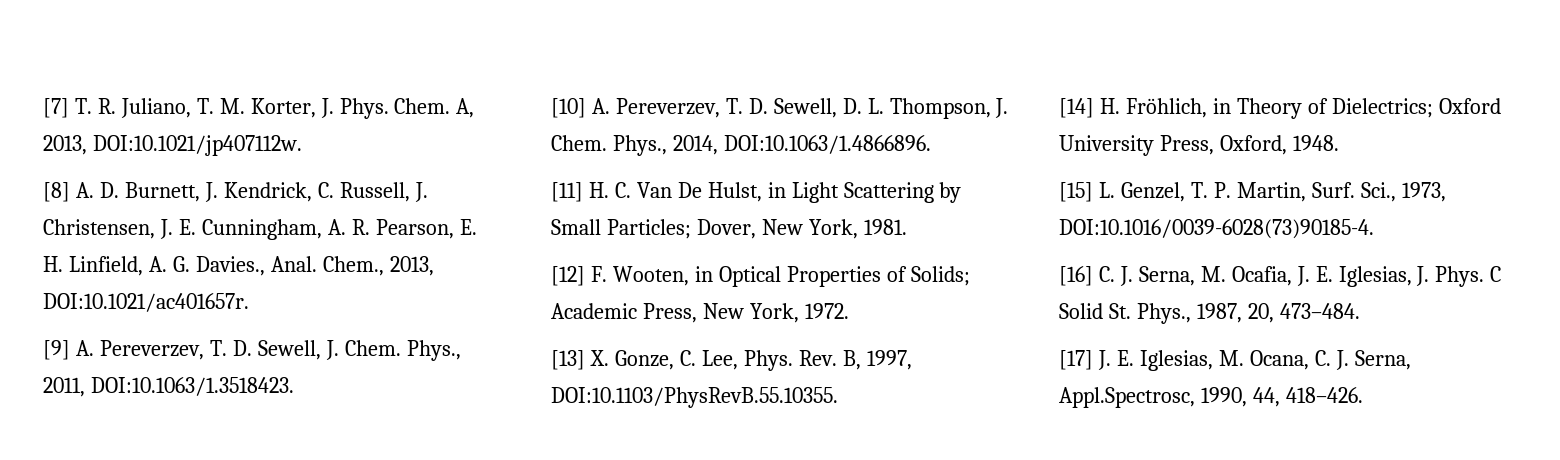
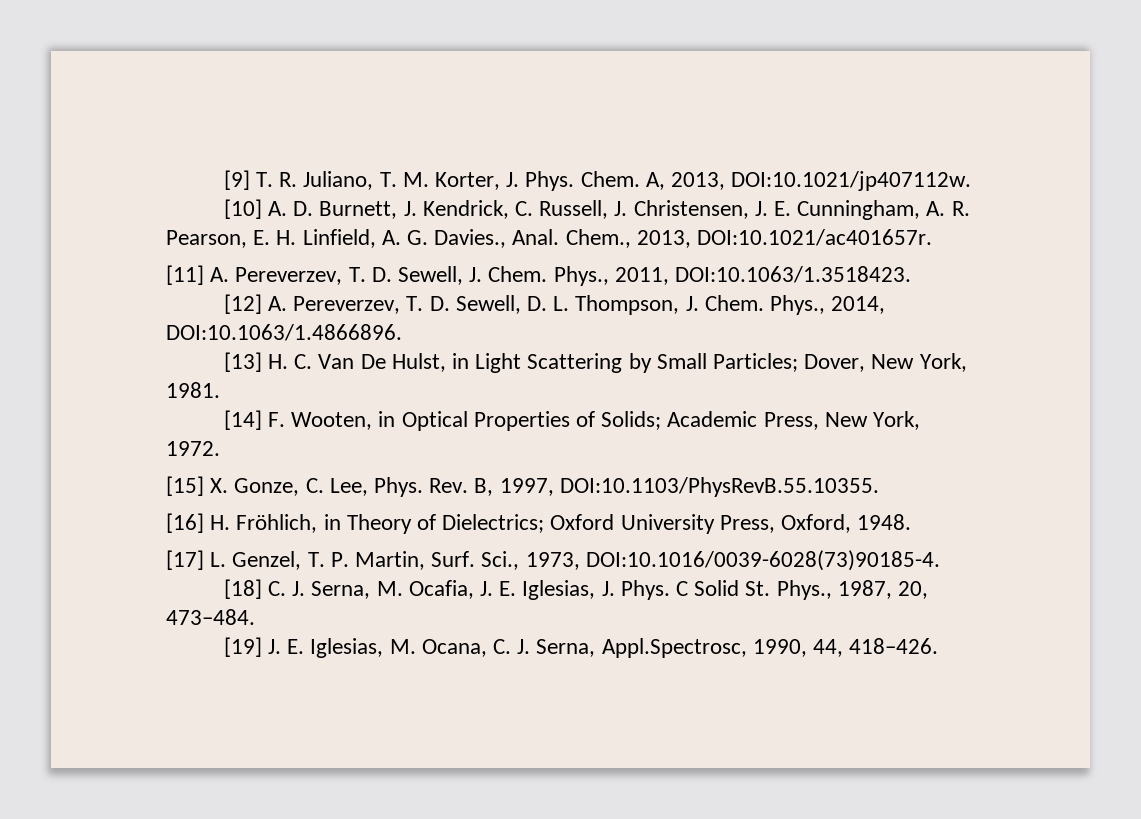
- [7] T. R. Juliano, T. M. Korter, J. Phys.
+ [9] T. R. Juliano, T. M. Korter, J. Phys.
- [8] A. D. Burnett, J. Kendrick, C. Russell, J. Christensen, J. E. Cunningham, A. R. Pearson, E. H. Linfield, A. G. Davies., Anal.
+ [10] A. D. Burnett, J. Kendrick, C. Russell, J. Christensen, J. E. Cunningham, A. R. Pearson, E. H. Linfield, A. G. Davies., Anal.
- [9] A. Pereverzev, T. D. Sewell, J. Chem.
+ [11] A. Pereverzev, T. D. Sewell, J. Chem.
- [10] A. Pereverzev, T. D. Sewell, D. L. Thompson, J. Chem.
+ [12] A. Pereverzev, T. D. Sewell, D. L. Thompson, J. Chem.
- [11] H. C. Van De Hulst, in Light Scattering by Small Particles; Dover, New York, 1981.
+ [13] H. C. Van De Hulst, in Light Scattering by Small Particles; Dover, New York, 1981.
- [12] F. Wooten, in Optical Properties of Solids; Academic Press, New York, 1972.
+ [14] F. Wooten, in Optical Properties of Solids; Academic Press, New York, 1972.
- [13] X. Gonze, C. Lee, Phys.
+ [15] X. Gonze, C. Lee, Phys.
- [14] H. Fröhlich, in Theory of Dielectrics; Oxford University Press, Oxford, 1948.
+ [16] H. Fröhlich, in Theory of Dielectrics; Oxford University Press, Oxford, 1948.
- [15] L. Genzel, T. P. Martin, Surf.
+ [17] L. Genzel, T. P. Martin, Surf.
- [16] C. J. Serna, M. Ocafia, J. E. Iglesias, J. Phys.
+ [18] C. J. Serna, M. Ocafia, J. E. Iglesias, J. Phys.
- [17] J. E. Iglesias, M. Ocana, C. J. Serna, Appl.Spectrosc, 1990, 44, 418–426.
+ [19] J. E. Iglesias, M. Ocana, C. J. Serna, Appl.Spectrosc, 1990, 44, 418–426.

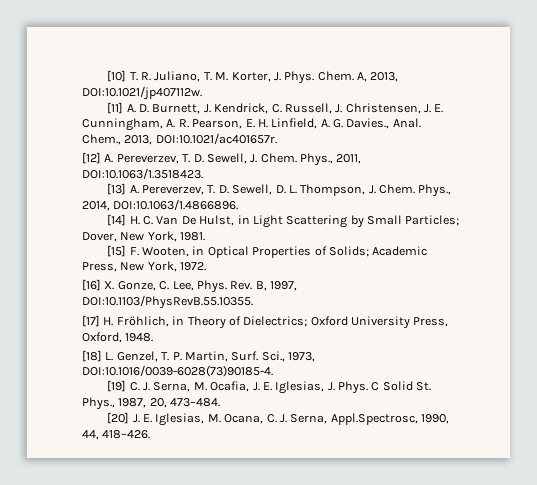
- [9] T. R. Juliano, T. M. Korter, J. Phys.
+ [10] T. R. Juliano, T. M. Korter, J. Phys.
- [10] A. D. Burnett, J. Kendrick, C. Russell, J. Christensen, J. E. Cunningham, A. R. Pearson, E. H. Linfield, A. G. Davies., Anal.
+ [11] A. D. Burnett, J. Kendrick, C. Russell, J. Christensen, J. E. Cunningham, A. R. Pearson, E. H. Linfield, A. G. Davies., Anal.
- [11] A. Pereverzev, T. D. Sewell, J. Chem.
+ [12] A. Pereverzev, T. D. Sewell, J. Chem.
- [12] A. Pereverzev, T. D. Sewell, D. L. Thompson, J. Chem.
+ [13] A. Pereverzev, T. D. Sewell, D. L. Thompson, J. Chem.
- [13] H. C. Van De Hulst, in Light Scattering by Small Particles; Dover, New York, 1981.
+ [14] H. C. Van De Hulst, in Light Scattering by Small Particles; Dover, New York, 1981.
- [14] F. Wooten, in Optical Properties of Solids; Academic Press, New York, 1972.
+ [15] F. Wooten, in Optical Properties of Solids; Academic Press, New York, 1972.
- [15] X. Gonze, C. Lee, Phys.
+ [16] X. Gonze, C. Lee, Phys.
- [16] H. Fröhlich, in Theory of Dielectrics; Oxford University Press, Oxford, 1948.
+ [17] H. Fröhlich, in Theory of Dielectrics; Oxford University Press, Oxford, 1948.
- [17] L. Genzel, T. P. Martin, Surf.
+ [18] L. Genzel, T. P. Martin, Surf.
- [18] C. J. Serna, M. Ocafia, J. E. Iglesias, J. Phys.
+ [19] C. J. Serna, M. Ocafia, J. E. Iglesias, J. Phys.
- [19] J. E. Iglesias, M. Ocana, C. J. Serna, Appl.Spectrosc, 1990, 44, 418–426.
+ [20] J. E. Iglesias, M. Ocana, C. J. Serna, Appl.Spectrosc, 1990, 44, 418–426.

